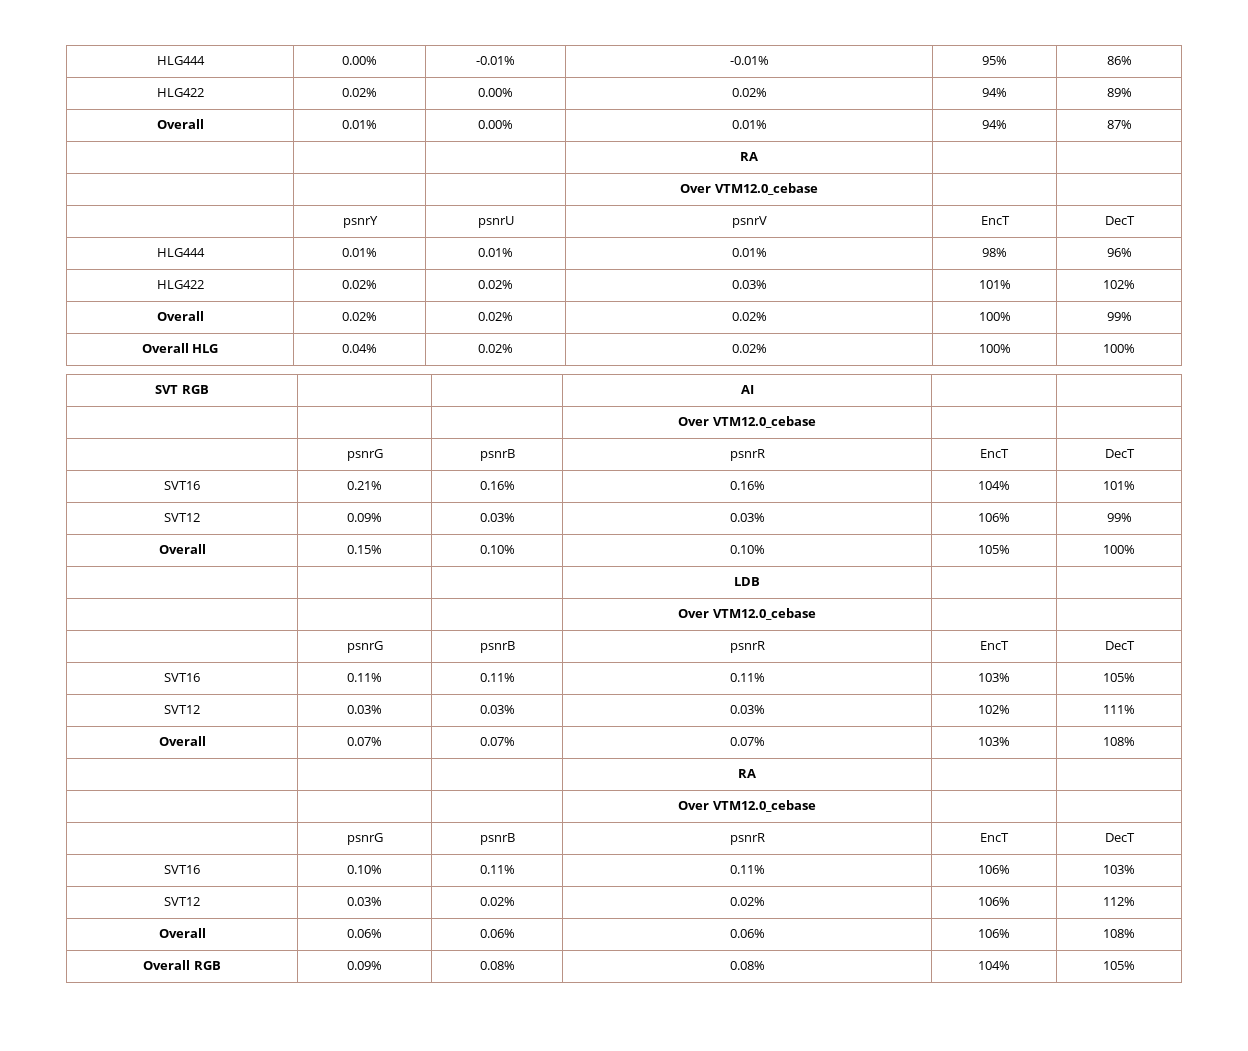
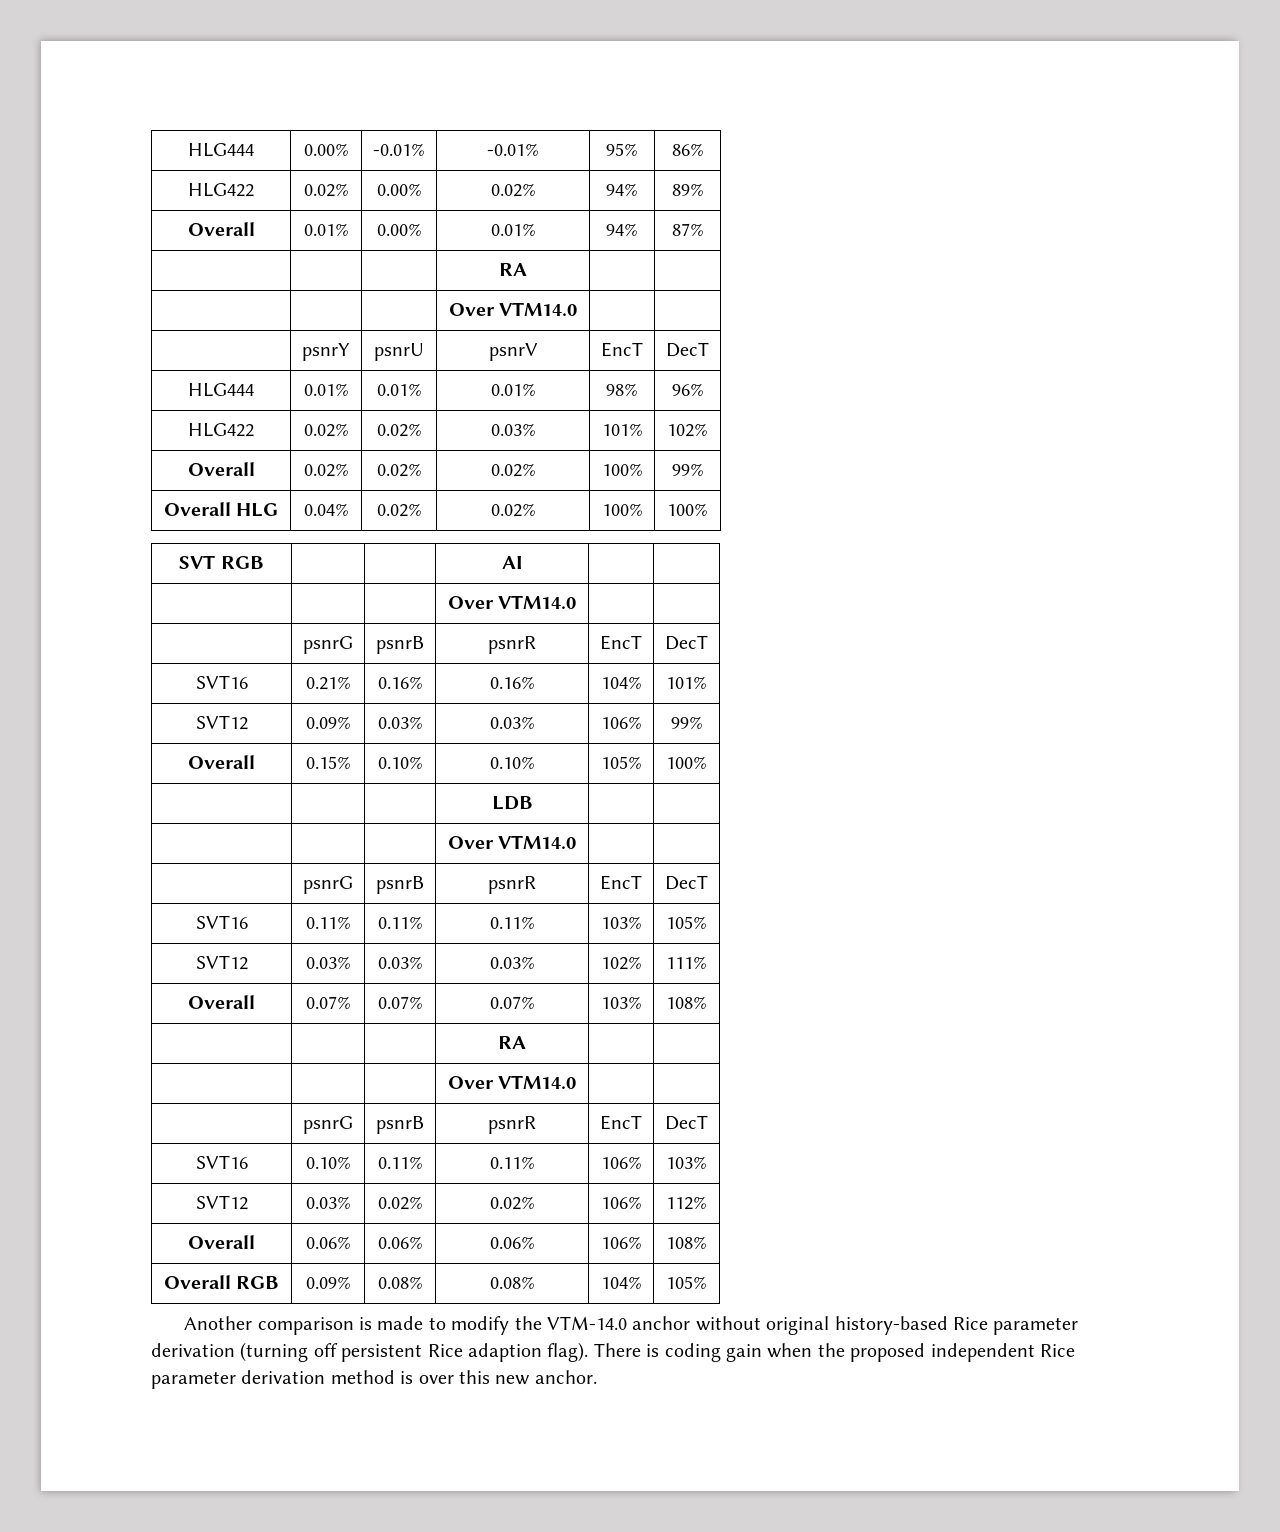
  Overall | 0.01% | 0.00% | 0.01% | 94% | 87%
  | | | RA | |
- | | | Over VTM12.0_cebase | |
+ | | | Over VTM14.0 | |
  SVT RGB | | | AI | |
- | | | Over VTM12.0_cebase | |
+ | | | Over VTM14.0 | |
  | | | LDB | |
- | | | Over VTM12.0_cebase | |
+ | | | Over VTM14.0 | |
  Overall | 0.07% | 0.07% | 0.07% | 103% | 108%
  | | | RA | |
- | | | Over VTM12.0_cebase | |
+ | | | Over VTM14.0 | |
+ Another comparison is made to modify the VTM-14.0 anchor without original history-based Rice parameter derivation (turning off persistent Rice adaption flag). There is coding gain when the proposed independent Rice parameter derivation method is over this new anchor.

